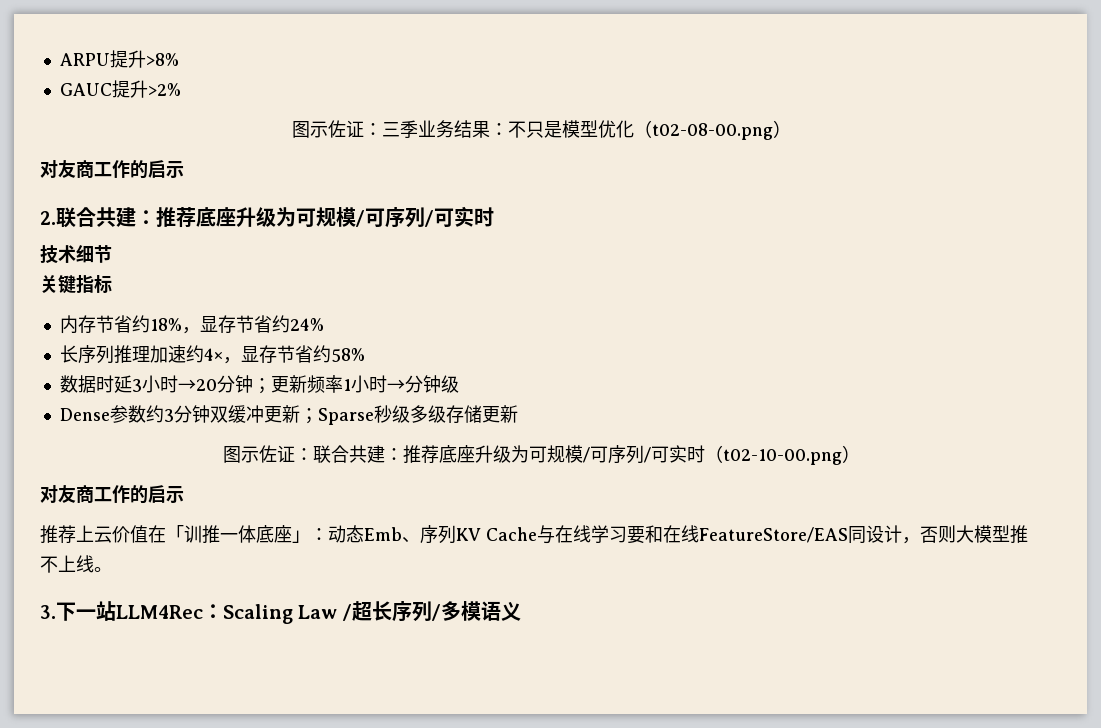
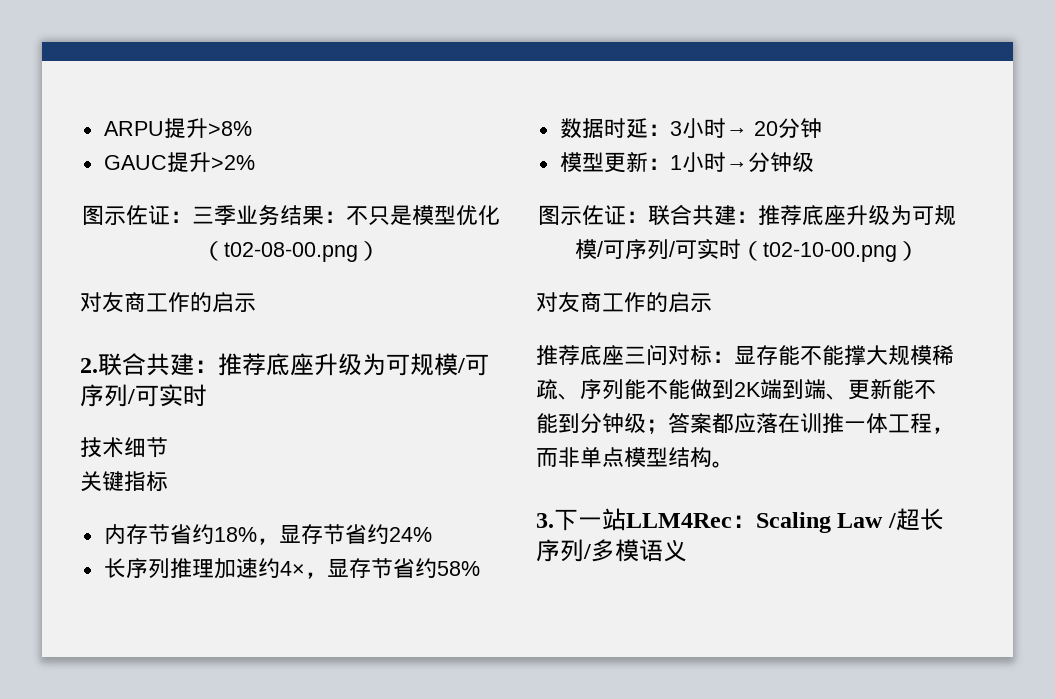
- 数据时延3小时→20分钟；更新频率1小时→分钟级
+ 数据时延：3小时→ 20分钟
+ 模型更新：1小时→分钟级
- Dense参数约3分钟双缓冲更新；Sparse秒级多级存储更新
- 推荐上云价值在「训推一体底座」：动态Emb、序列KV Cache与在线学习要和在线FeatureStore/EAS同设计，否则大模型推不上线。
+ 推荐底座三问对标：显存能不能撑大规模稀疏、序列能不能做到2K端到端、更新能不能到分钟级；答案都应落在训推一体工程，而非单点模型结构。

